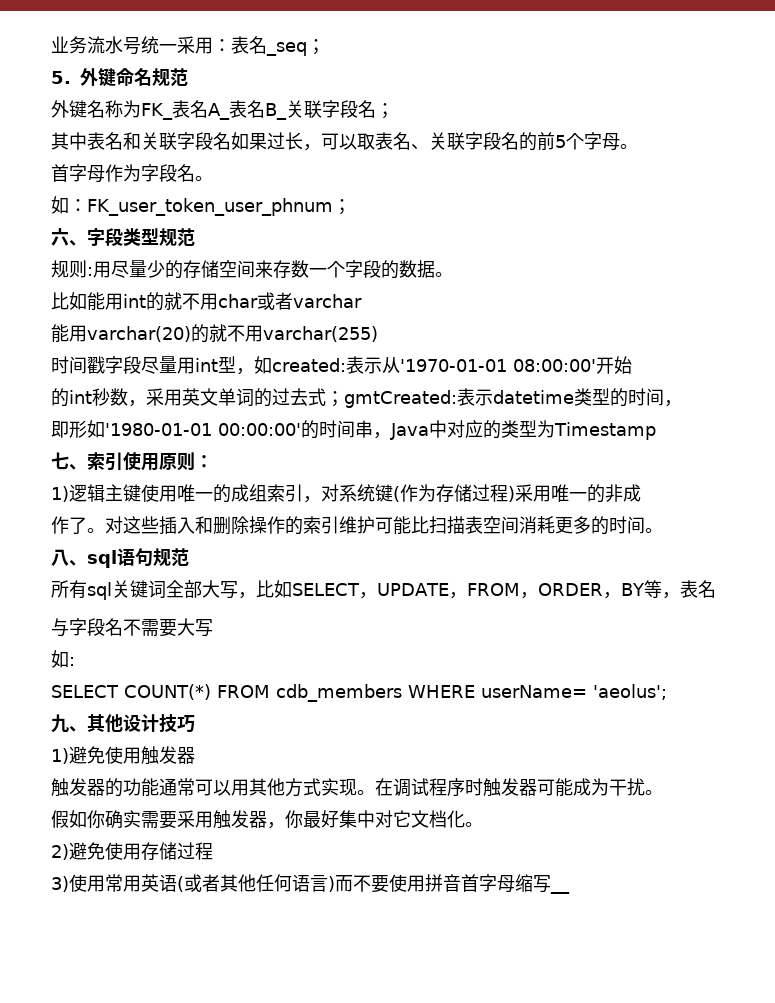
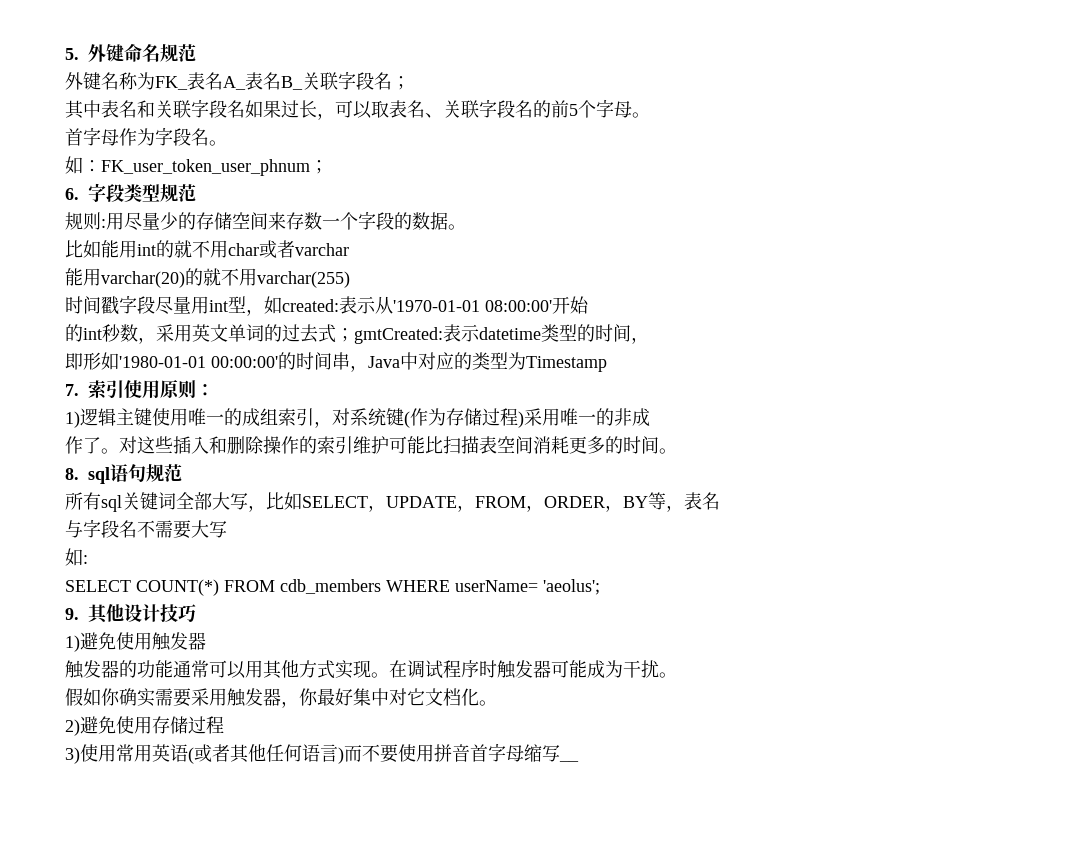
- 业务流水号统一采用：表名_seq；
- 六、字段类型规范
+ 6.字段类型规范
- 七、索引使用原则：
+ 7.索引使用原则：
- 八、sql语句规范
+ 8. sql语句规范
- 九、其他设计技巧
+ 9.其他设计技巧

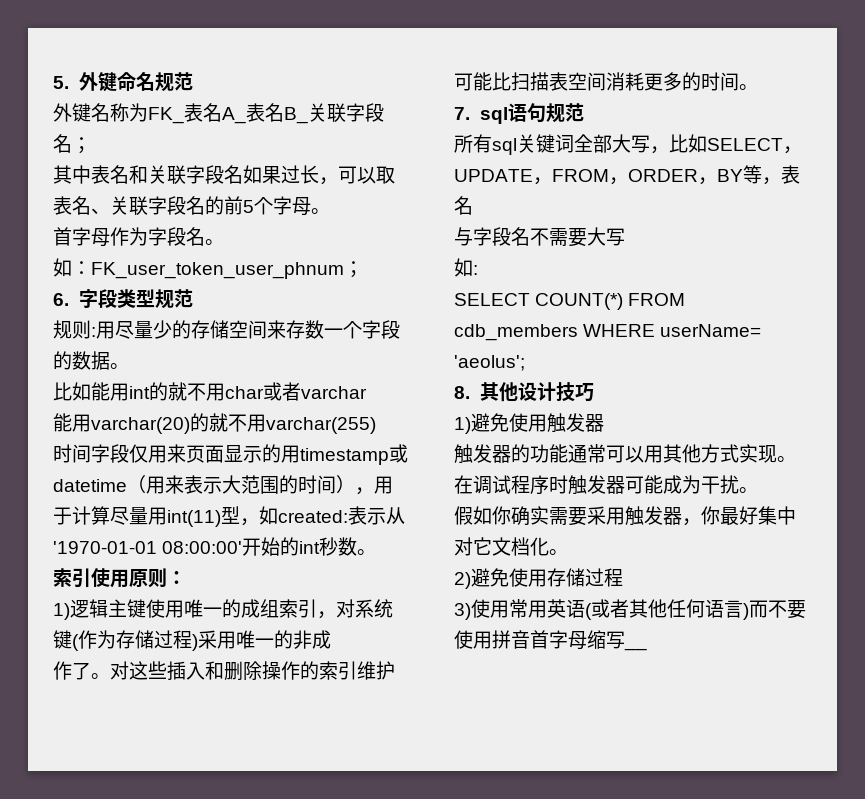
- 时间戳字段尽量用int型，如created:表示从'1970-01-01 08:00:00'开始
- 的int秒数，采用英文单词的过去式；gmtCreated:表示datetime类型的时间，
- 即形如'1980-01-01 00:00:00'的时间串，Java中对应的类型为Timestamp
- 7.索引使用原则：
+ 时间字段仅用来页面显示的用timestamp或datetime（用来表示大范围的时间），用于计算尽量用int(11)型，如created:表示从'1970-01-01 08:00:00'开始的int秒数。
+ 索引使用原则：
- 8. sql语句规范
+ 7. sql语句规范
- 9.其他设计技巧
+ 8.其他设计技巧

